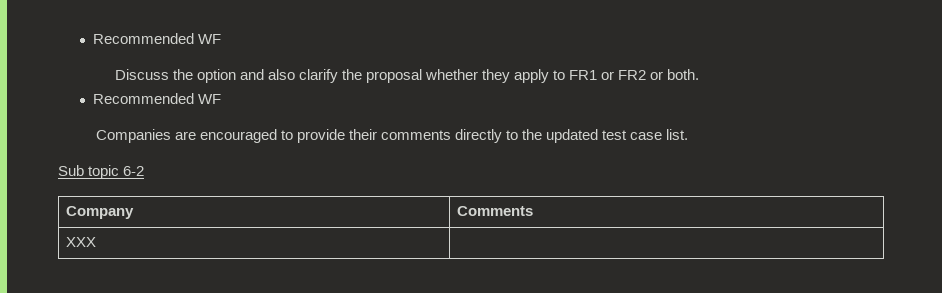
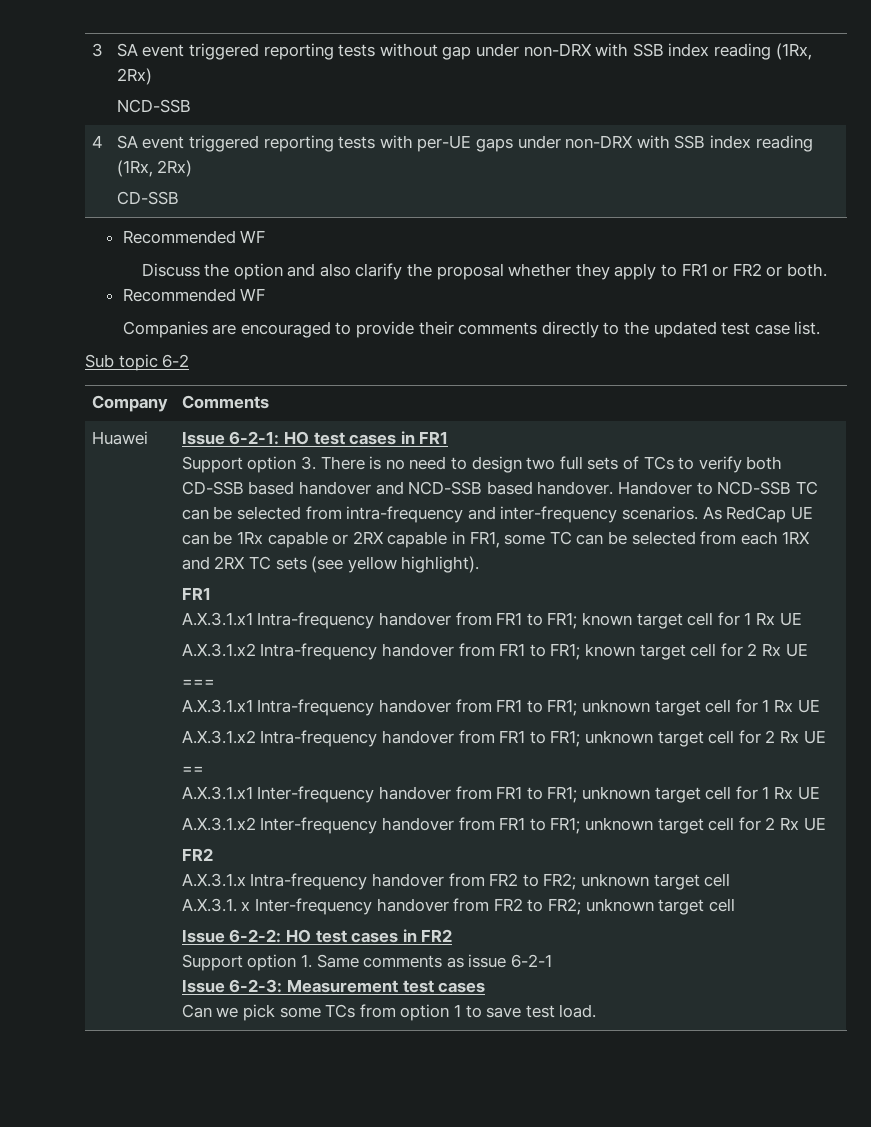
+ 3 | SA event triggered reporting tests without gap under non-DRX with SSB index reading (1Rx, 2Rx)
+ NCD-SSB
+ 4 | SA event triggered reporting tests with per-UE gaps under non-DRX with SSB index reading (1Rx, 2Rx)
+ CD-SSB
- XXX
+ Huawei | Issue 6-2-1: HO test cases in FR1
+ Support option 3. There is no need to design two full sets of TCs to verify both CD-SSB based handover and NCD-SSB based handover. Handover to NCD-SSB TC can be selected from intra-frequency and inter-frequency scenarios. As RedCap UE can be 1Rx capable or 2RX capable in FR1, some TC can be selected from each 1RX and 2RX TC sets (see yellow highlight).
+ FR1
+ A.X.3.1.x1 Intra-frequency handover from FR1 to FR1; known target cell for 1 Rx UE
+ A.X.3.1.x2 Intra-frequency handover from FR1 to FR1; known target cell for 2 Rx UE
+ ===
+ A.X.3.1.x1 Intra-frequency handover from FR1 to FR1; unknown target cell for 1 Rx UE
+ A.X.3.1.x2 Intra-frequency handover from FR1 to FR1; unknown target cell for 2 Rx UE
+ ==
+ A.X.3.1.x1 Inter-frequency handover from FR1 to FR1; unknown target cell for 1 Rx UE
+ A.X.3.1.x2 Inter-frequency handover from FR1 to FR1; unknown target cell for 2 Rx UE
+ FR2
+ A.X.3.1.x Intra-frequency handover from FR2 to FR2; unknown target cell
+ A.X.3.1. x Inter-frequency handover from FR2 to FR2; unknown target cell
+ Issue 6-2-2: HO test cases in FR2
+ Support option 1. Same comments as issue 6-2-1
+ Issue 6-2-3: Measurement test cases
+ Can we pick some TCs from option 1 to save test load.

